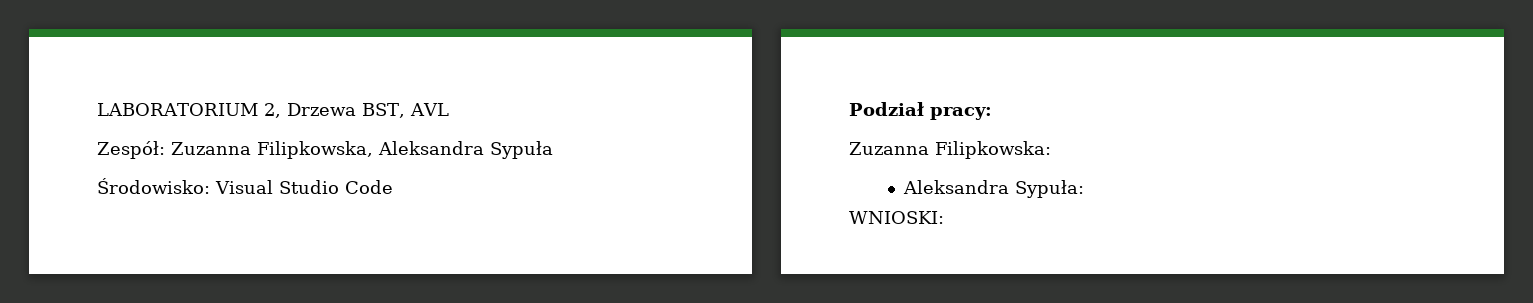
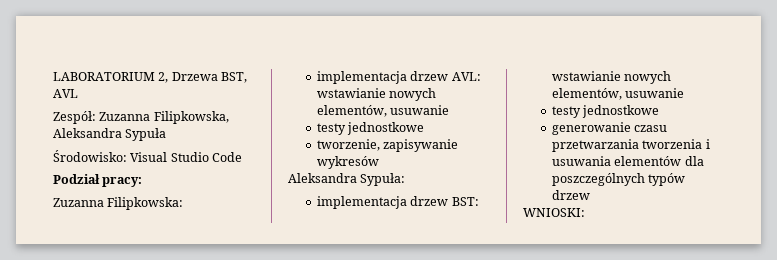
+ implementacja drzew AVL: wstawianie nowych elementów, usuwanie
+ testy jednostkowe
+ tworzenie, zapisywanie wykresów
  Aleksandra Sypuła:
+ implementacja drzew BST: wstawianie nowych elementów, usuwanie
+ testy jednostkowe
+ generowanie czasu przetwarzania tworzenia i usuwania elementów dla poszczególnych typów drzew

